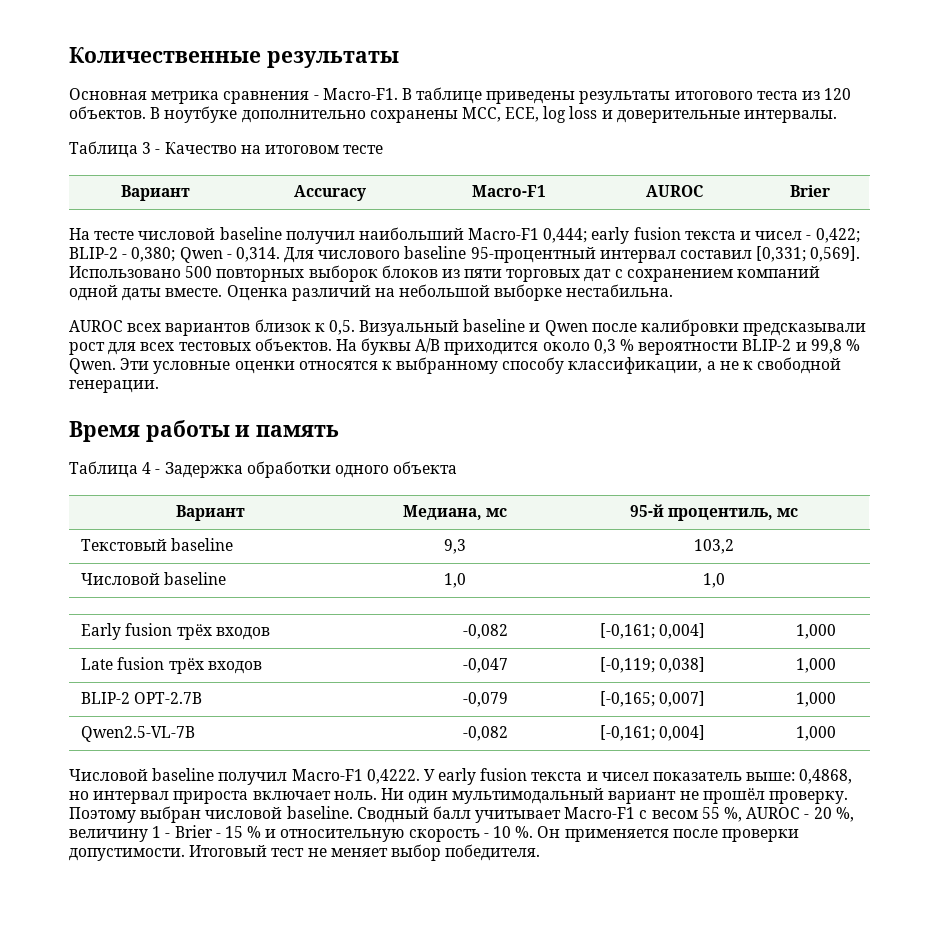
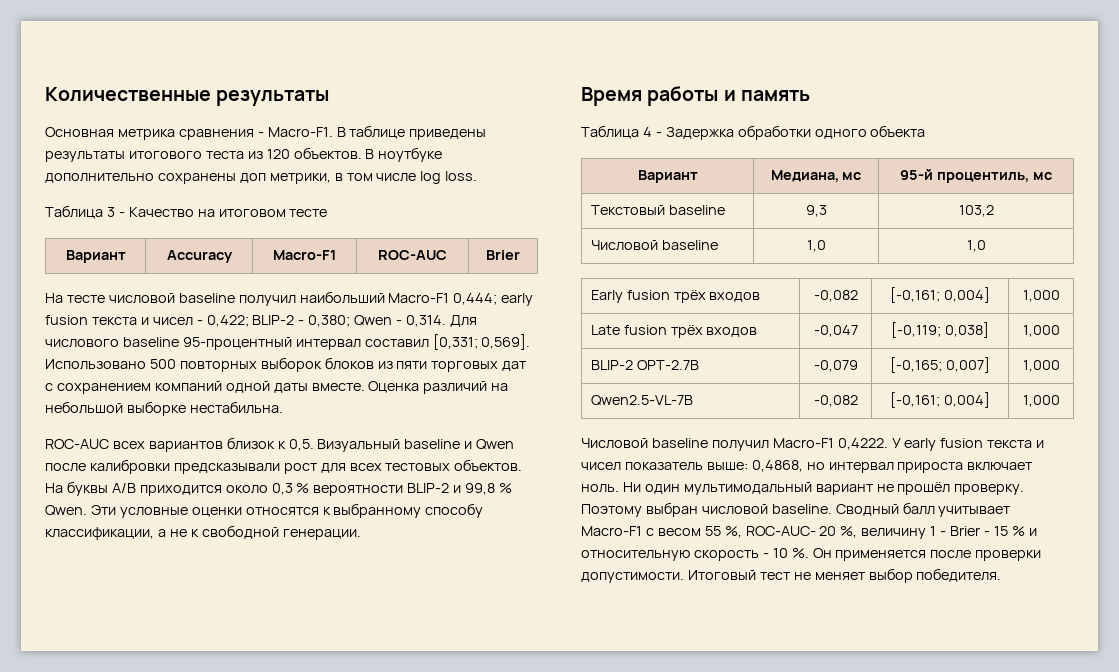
- В ноутбуке дополнительно сохранены MCC, ECE, log loss и доверительные интервалы.
+ В ноутбуке дополнительно сохранены доп метрики, в том числе log loss.
- Вариант | Accuracy | Macro-F1 | AUROC | Brier
+ Вариант | Accuracy | Macro-F1 | ROC-AUC | Brier
- AUROC всех вариантов близок к 0,5.
+ ROC-AUC всех вариантов близок к 0,5.
- Сводный балл учитывает Macro-F1 с весом 55 %, AUROC - 20 %, величину 1 - Brier - 15 % и относительную скорость - 10 %.
+ Сводный балл учитывает Macro-F1 с весом 55 %, ROC-AUC- 20 %, величину 1 - Brier - 15 % и относительную скорость - 10 %.

